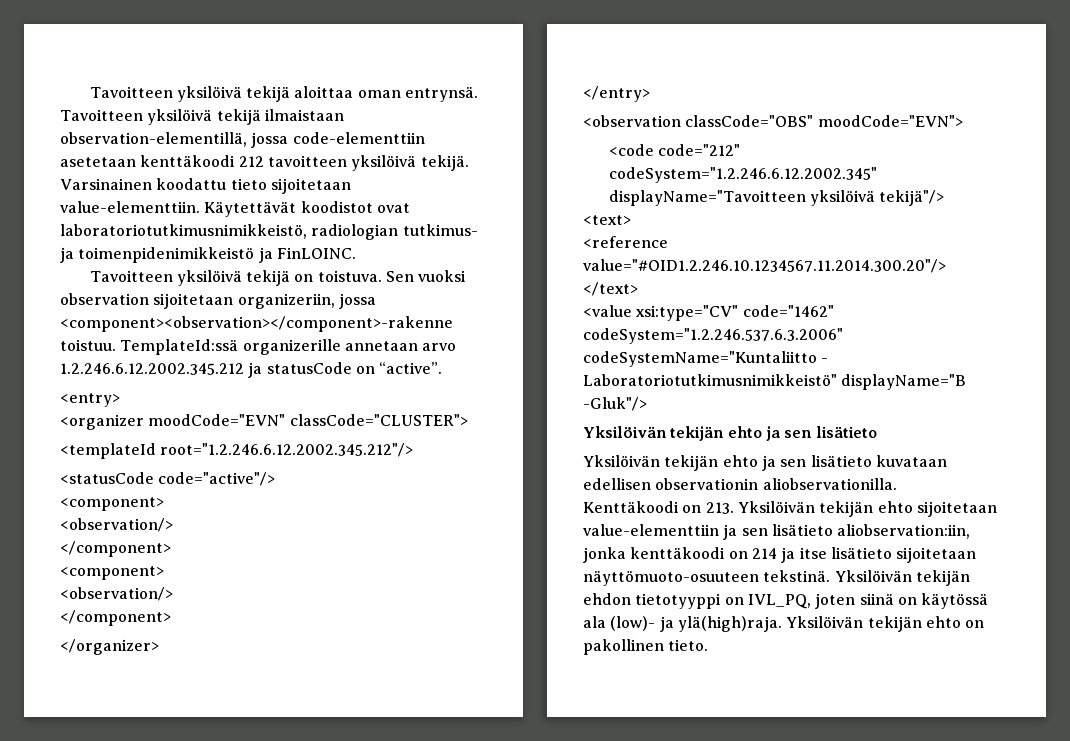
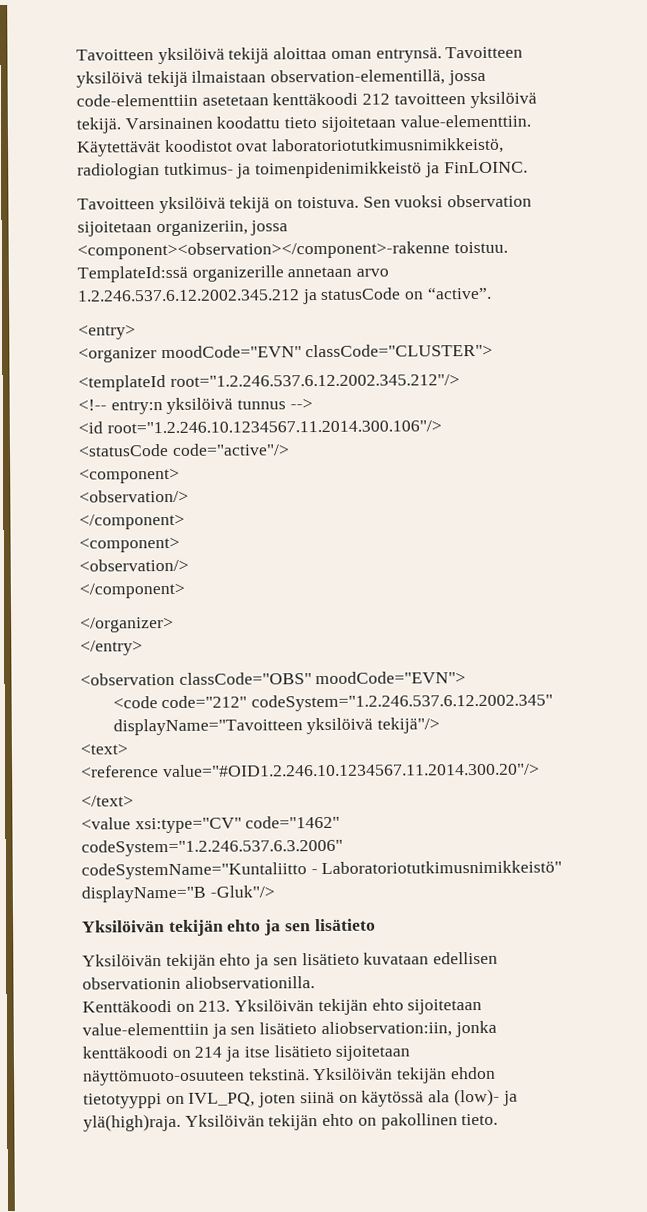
- TemplateId:ssä organizerille annetaan arvo 1.2.246.6.12.2002.345.212 ja statusCode on “active”.
+ TemplateId:ssä organizerille annetaan arvo 1.2.246.537.6.12.2002.345.212 ja statusCode on “active”.
- <templateId root="1.2.246.6.12.2002.345.212"/>
+ <templateId root="1.2.246.537.6.12.2002.345.212"/>
+ <!-- entry:n yksilöivä tunnus -->
+ <id root="1.2.246.10.1234567.11.2014.300.106"/>
- <code code="212" codeSystem="1.2.246.6.12.2002.345" displayName="Tavoitteen yksilöivä tekijä"/>
+ <code code="212" codeSystem="1.2.246.537.6.12.2002.345" displayName="Tavoitteen yksilöivä tekijä"/>

